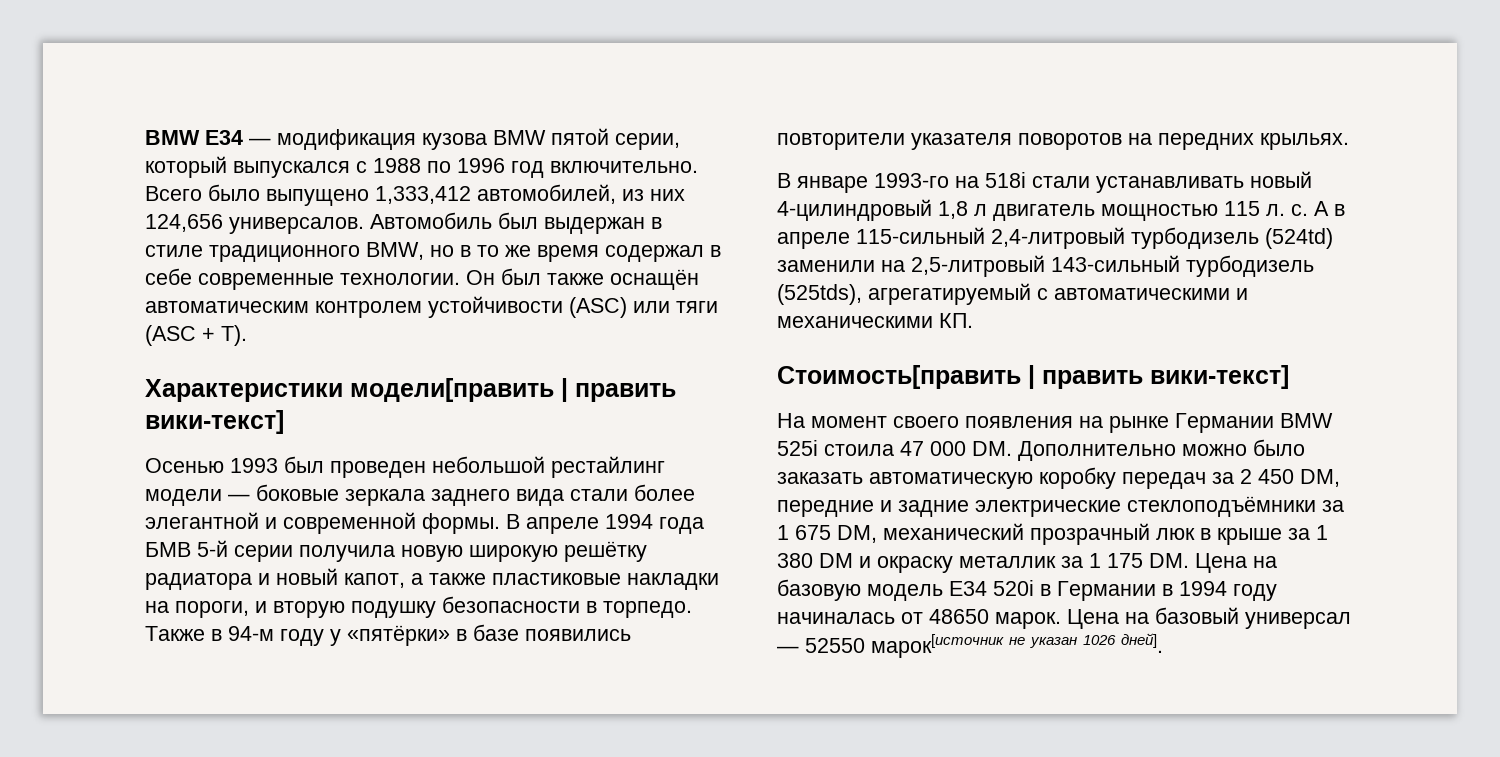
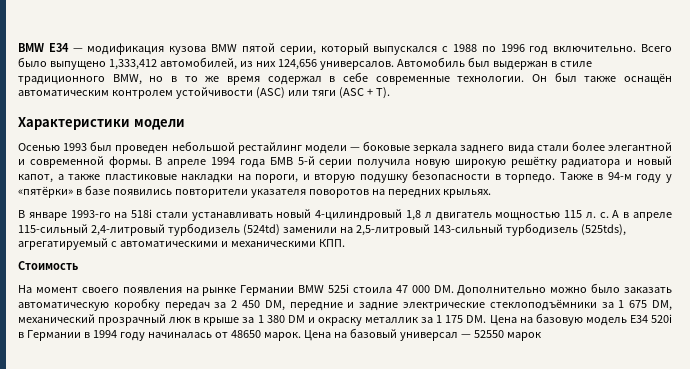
- Характеристики модели[править | править вики-текст]
+ Характеристики модели
- А в апреле 115-сильный 2,4-литровый турбодизель (524td) заменили на 2,5-литровый 143-сильный турбодизель (525tds), агрегатируемый с автоматическими и механическими КП.
- Стоимость[править | править вики-текст]
+ А в апреле 115-сильный 2,4-литровый турбодизель (524td) заменили на 2,5-литровый 143-сильный турбодизель (525tds), агрегатируемый с автоматическими и механическими КПП.
+ Стоимость
- Цена на базовый универсал — 52550 марок[источник не указан 1026 дней].
+ Цена на базовый универсал — 52550 марок

